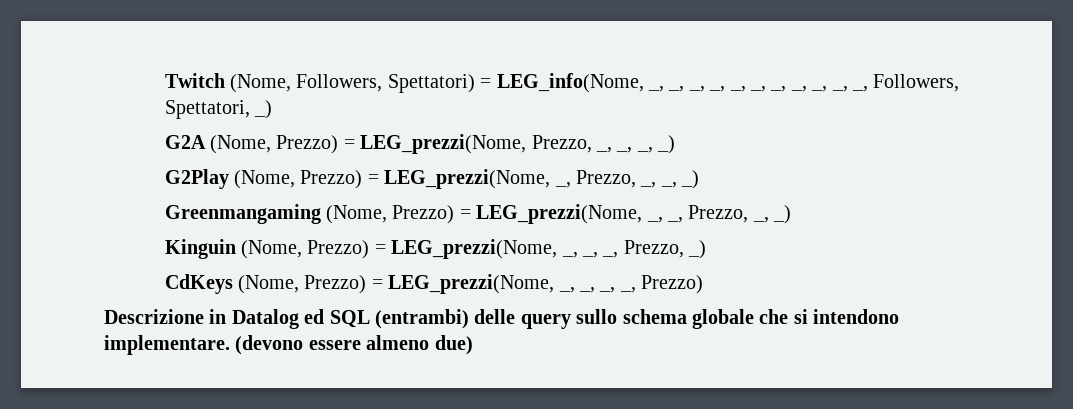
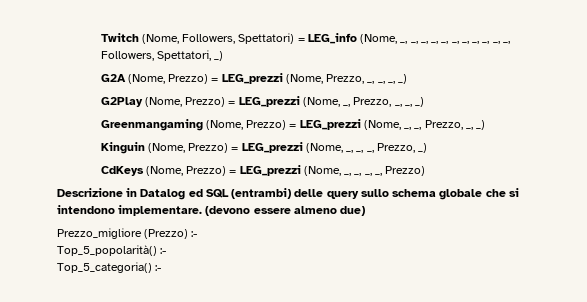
- Twitch (Nome, Followers, Spettatori) = LEG_info(Nome, _, _, _, _, _, _, _, _, _, _, _, Followers, Spettatori, _)
+ Twitch (Nome, Followers, Spettatori) = LEG_info (Nome, _, _, _, _, _, _, _, _, _, _, _, Followers, Spettatori, _)
- G2A (Nome, Prezzo) = LEG_prezzi(Nome, Prezzo, _, _, _, _)
+ G2A (Nome, Prezzo) = LEG_prezzi (Nome, Prezzo, _, _, _, _)
- G2Play (Nome, Prezzo) = LEG_prezzi(Nome, _, Prezzo, _, _, _)
+ G2Play (Nome, Prezzo) = LEG_prezzi (Nome, _, Prezzo, _, _, _)
- Greenmangaming (Nome, Prezzo) = LEG_prezzi(Nome, _, _, Prezzo, _, _)
+ Greenmangaming (Nome, Prezzo) = LEG_prezzi (Nome, _, _, Prezzo, _, _)
- Kinguin (Nome, Prezzo) = LEG_prezzi(Nome, _, _, _, Prezzo, _)
+ Kinguin (Nome, Prezzo) = LEG_prezzi (Nome, _, _, _, Prezzo, _)
- CdKeys (Nome, Prezzo) = LEG_prezzi(Nome, _, _, _, _, Prezzo)
+ CdKeys (Nome, Prezzo) = LEG_prezzi (Nome, _, _, _, _, Prezzo)
+ Prezzo_migliore (Prezzo) :-
+ Top_5_popolarità() :-
+ Top_5_categoria() :-

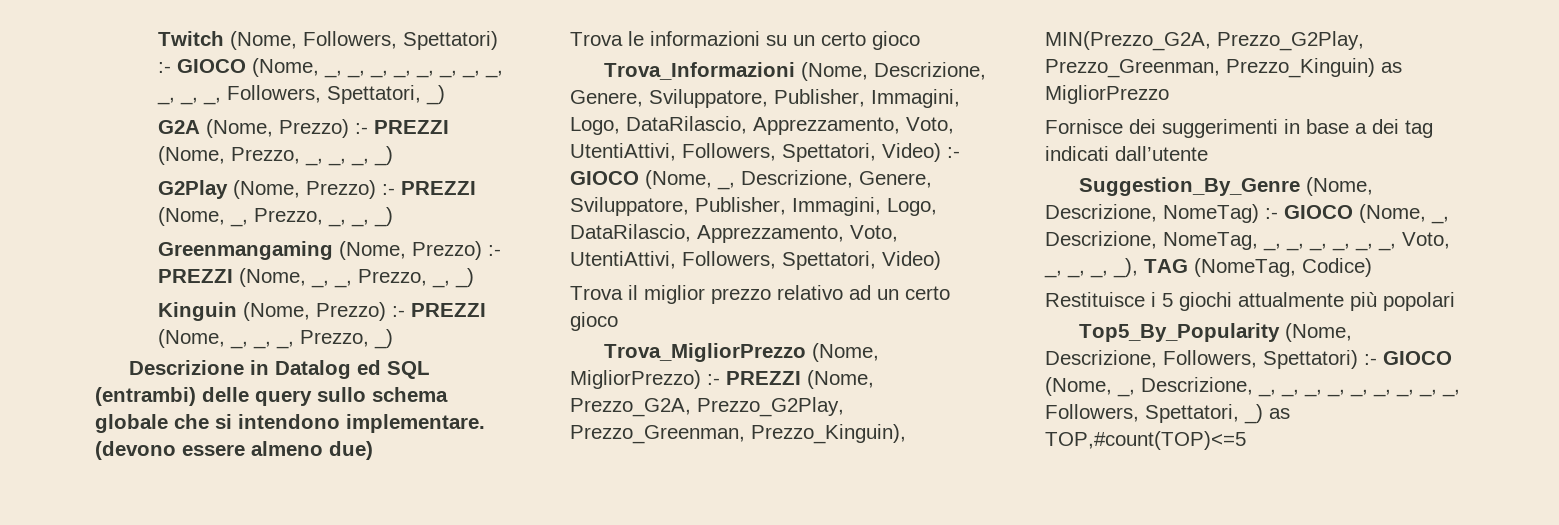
- Twitch (Nome, Followers, Spettatori) = LEG_info (Nome, _, _, _, _, _, _, _, _, _, _, _, Followers, Spettatori, _)
+ Twitch (Nome, Followers, Spettatori) :- GIOCO (Nome, _, _, _, _, _, _, _, _, _, _, _, Followers, Spettatori, _)
- G2A (Nome, Prezzo) = LEG_prezzi (Nome, Prezzo, _, _, _, _)
+ G2A (Nome, Prezzo) :- PREZZI (Nome, Prezzo, _, _, _, _)
- G2Play (Nome, Prezzo) = LEG_prezzi (Nome, _, Prezzo, _, _, _)
+ G2Play (Nome, Prezzo) :- PREZZI (Nome, _, Prezzo, _, _, _)
- Greenmangaming (Nome, Prezzo) = LEG_prezzi (Nome, _, _, Prezzo, _, _)
+ Greenmangaming (Nome, Prezzo) :- PREZZI (Nome, _, _, Prezzo, _, _)
- Kinguin (Nome, Prezzo) = LEG_prezzi (Nome, _, _, _, Prezzo, _)
+ Kinguin (Nome, Prezzo) :- PREZZI (Nome, _, _, _, Prezzo, _)
- CdKeys (Nome, Prezzo) = LEG_prezzi (Nome, _, _, _, _, Prezzo)
- Prezzo_migliore (Prezzo) :-
- Top_5_popolarità() :-
- Top_5_categoria() :-
+ Trova le informazioni su un certo gioco
+ Trova_Informazioni (Nome, Descrizione, Genere, Sviluppatore, Publisher, Immagini, Logo, DataRilascio, Apprezzamento, Voto, UtentiAttivi, Followers, Spettatori, Video) :- GIOCO (Nome, _, Descrizione, Genere, Sviluppatore, Publisher, Immagini, Logo, DataRilascio, Apprezzamento, Voto, UtentiAttivi, Followers, Spettatori, Video)
+ Trova il miglior prezzo relativo ad un certo gioco
+ Trova_MigliorPrezzo (Nome, MigliorPrezzo) :- PREZZI (Nome, Prezzo_G2A, Prezzo_G2Play, Prezzo_Greenman, Prezzo_Kinguin), MIN(Prezzo_G2A, Prezzo_G2Play, Prezzo_Greenman, Prezzo_Kinguin) as MigliorPrezzo
+ Fornisce dei suggerimenti in base a dei tag indicati dall’utente
+ Suggestion_By_Genre (Nome, Descrizione, NomeTag) :- GIOCO (Nome, _, Descrizione, NomeTag, _, _, _, _, _, _, Voto, _, _, _, _), TAG (NomeTag, Codice)
+ Restituisce i 5 giochi attualmente più popolari
+ Top5_By_Popularity (Nome, Descrizione, Followers, Spettatori) :- GIOCO (Nome, _, Descrizione, _, _, _, _, _, _, _, _, _, Followers, Spettatori, _) as TOP,#count(TOP)<=5

